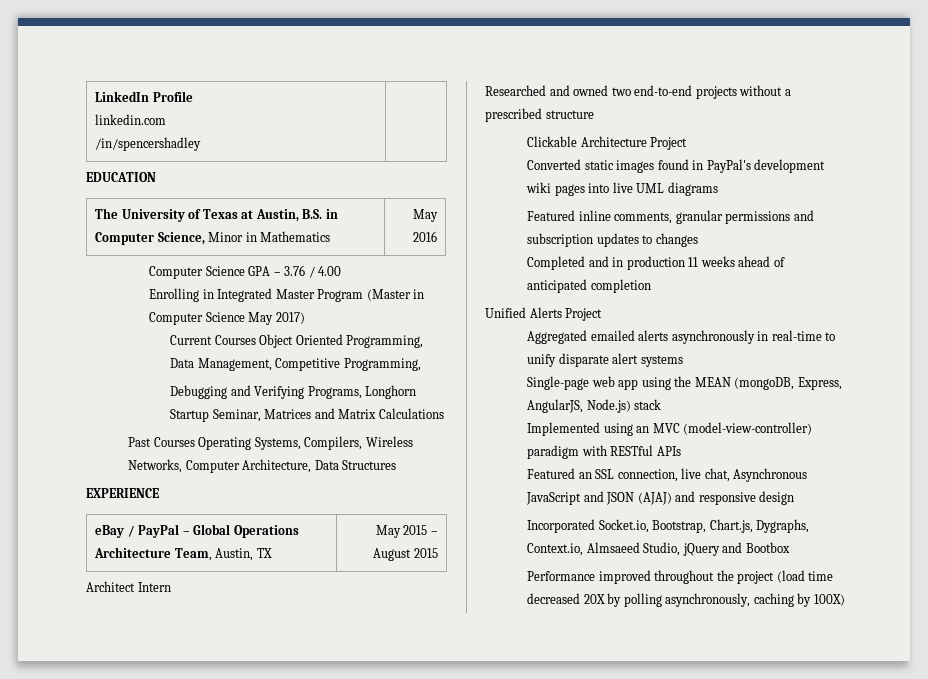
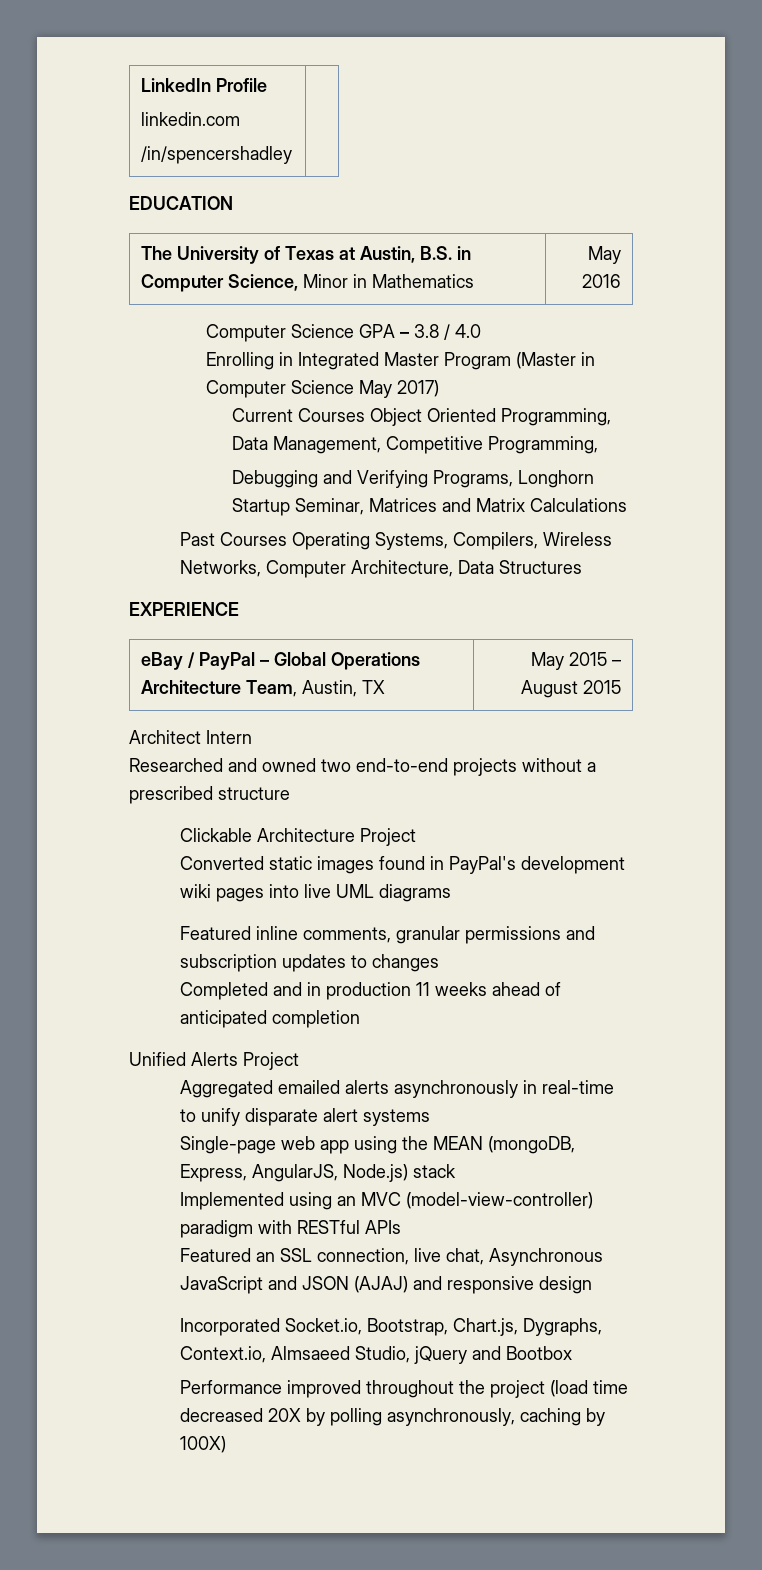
- Computer Science GPA – 3.76 / 4.00
+ Computer Science GPA – 3.8 / 4.0

